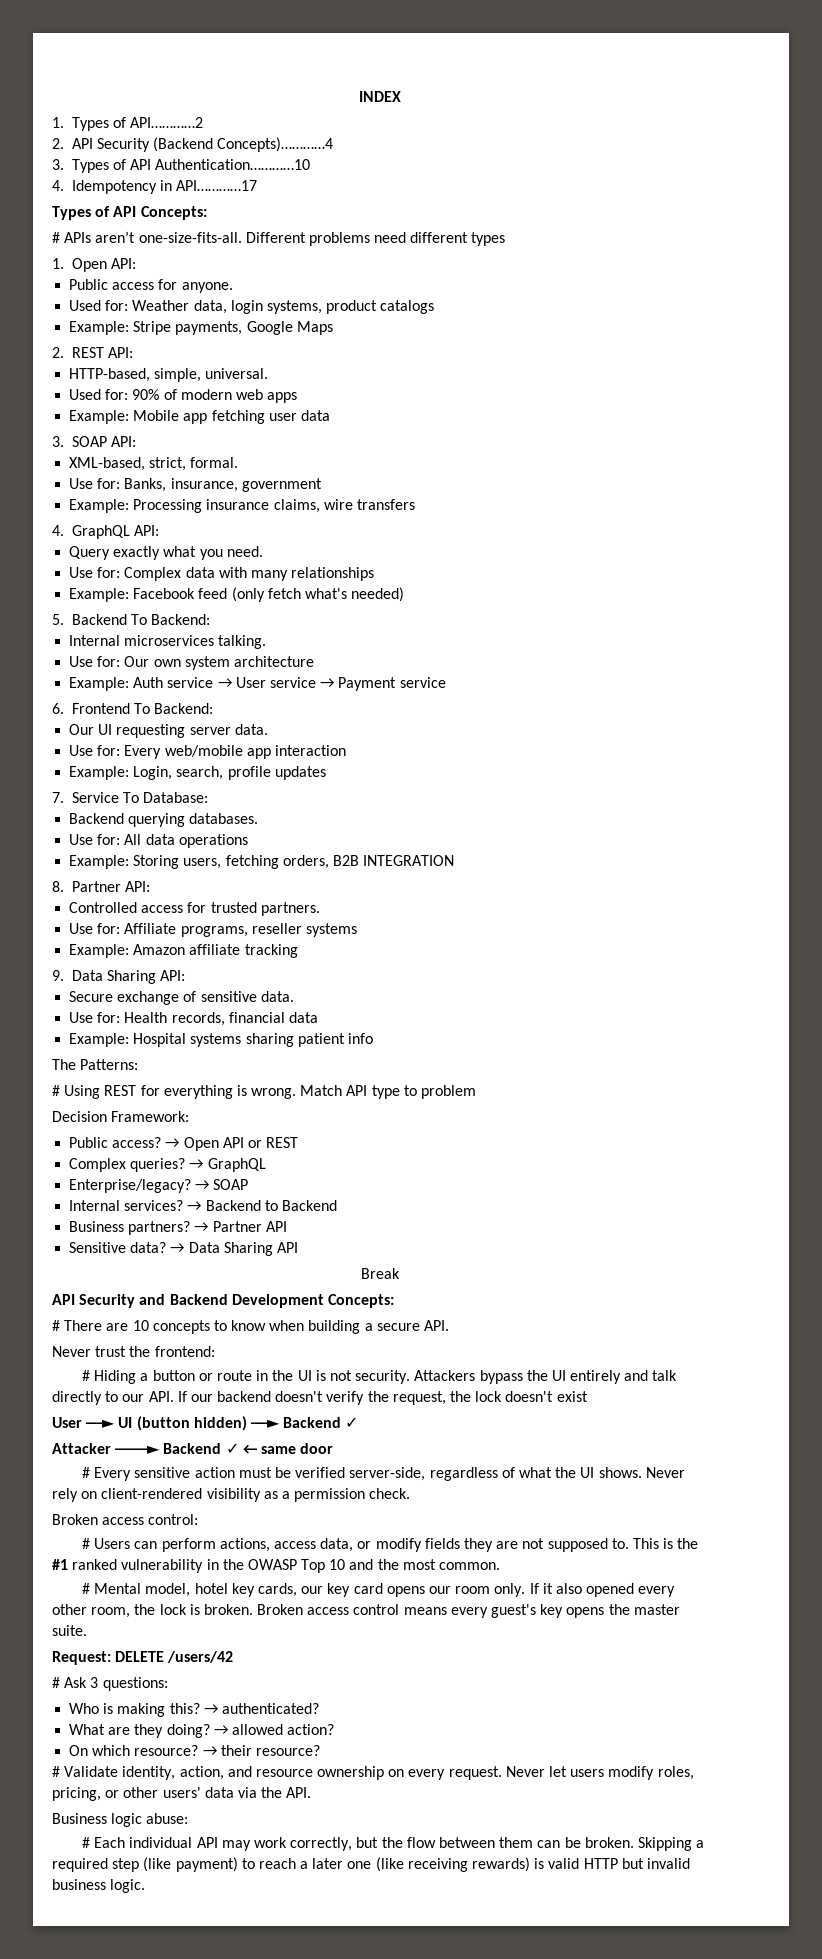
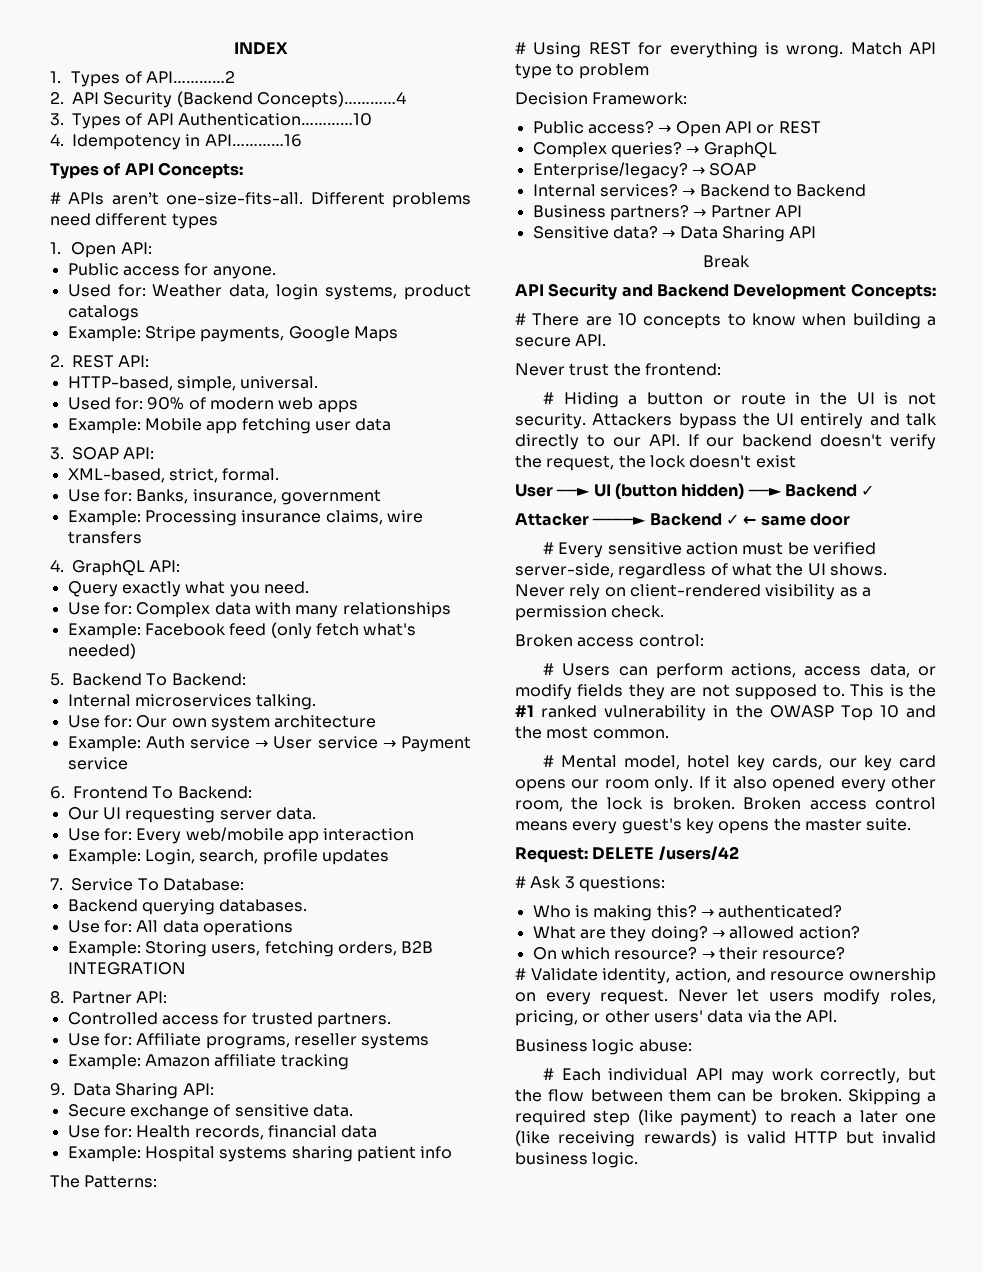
- 4. Idempotency in API…………17
+ 4. Idempotency in API…………16

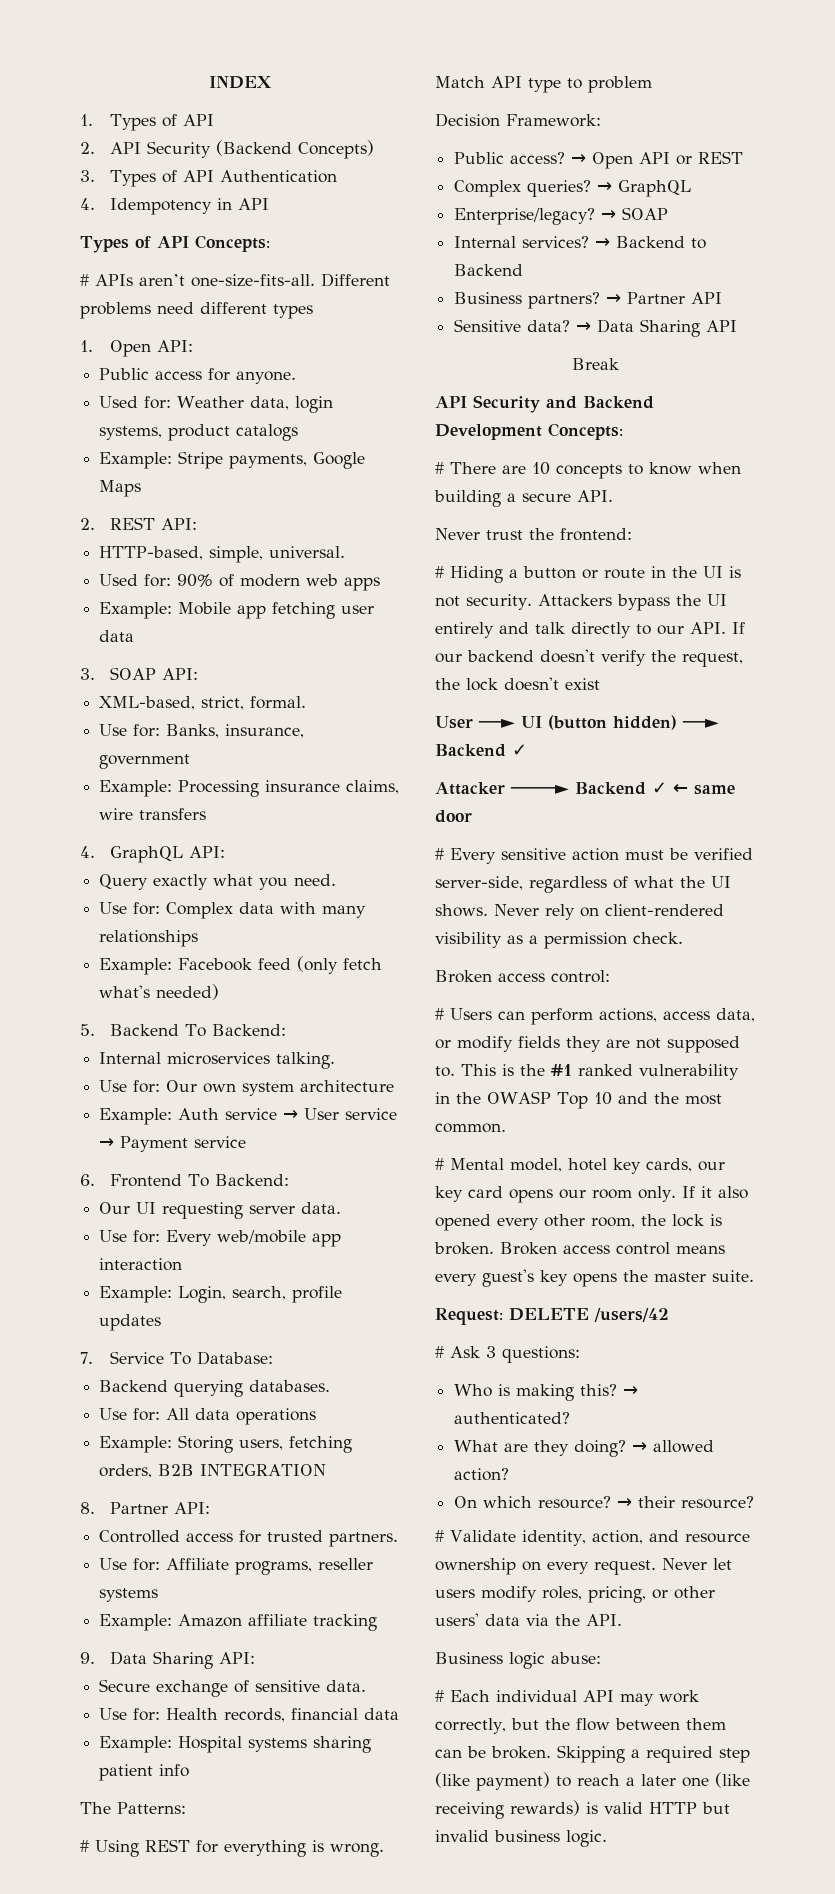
- 1. Types of API…………2
+ 1. Types of API
- 2. API Security (Backend Concepts)…………4
+ 2. API Security (Backend Concepts)
- 3. Types of API Authentication…………10
+ 3. Types of API Authentication
- 4. Idempotency in API…………16
+ 4. Idempotency in API

